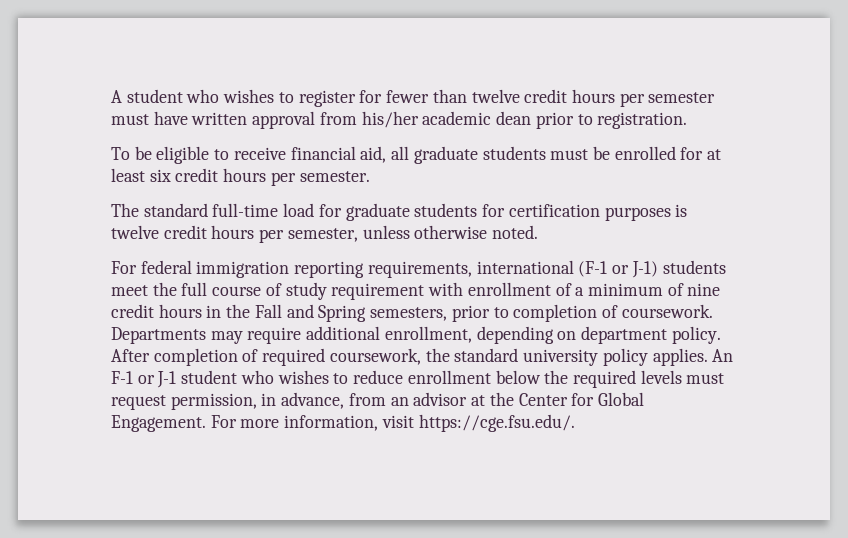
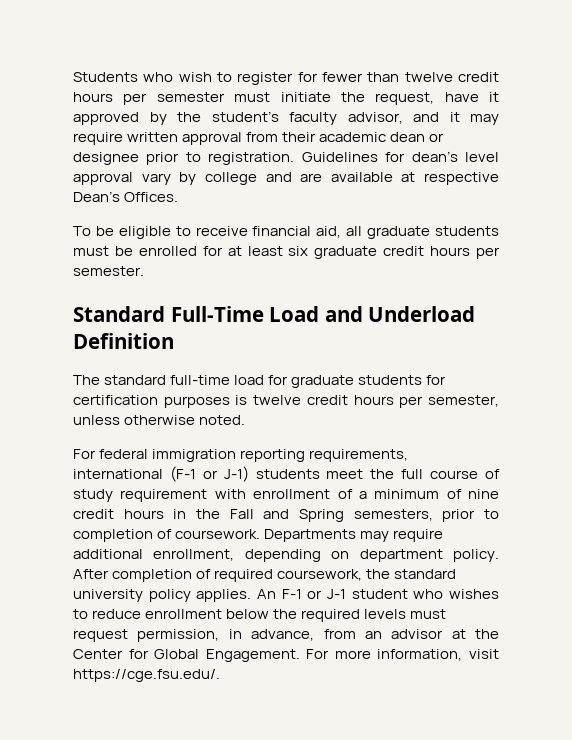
- A student who wishes to register for fewer than twelve credit hours per semester must have written approval from his/her academic dean prior to registration.
+ Students who wish to register for fewer than twelve credit hours per semester must initiate the request, have it approved by the student’s faculty advisor, and it may require written approval from their academic dean or designee prior to registration. Guidelines for dean’s level approval vary by college and are available at respective Dean’s Offices.
- To be eligible to receive financial aid, all graduate students must be enrolled for at least six credit hours per semester.
+ To be eligible to receive financial aid, all graduate students must be enrolled for at least six graduate credit hours per semester.
+ Standard Full-Time Load and Underload Definition

